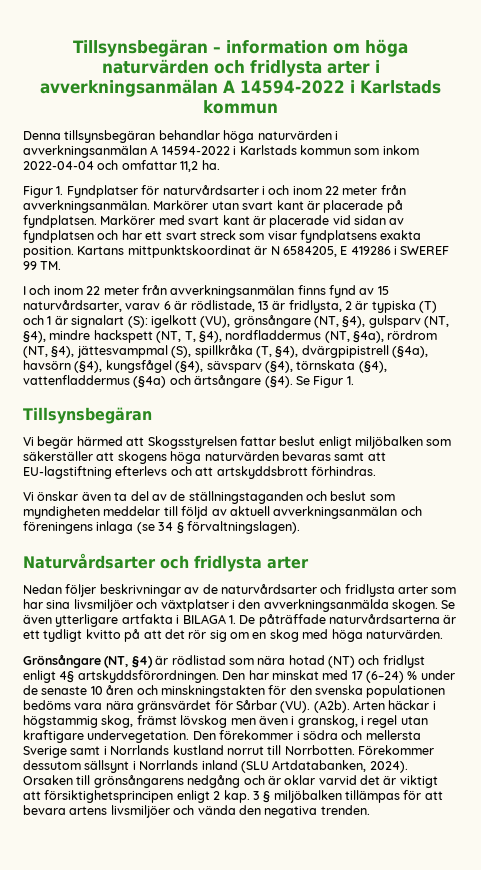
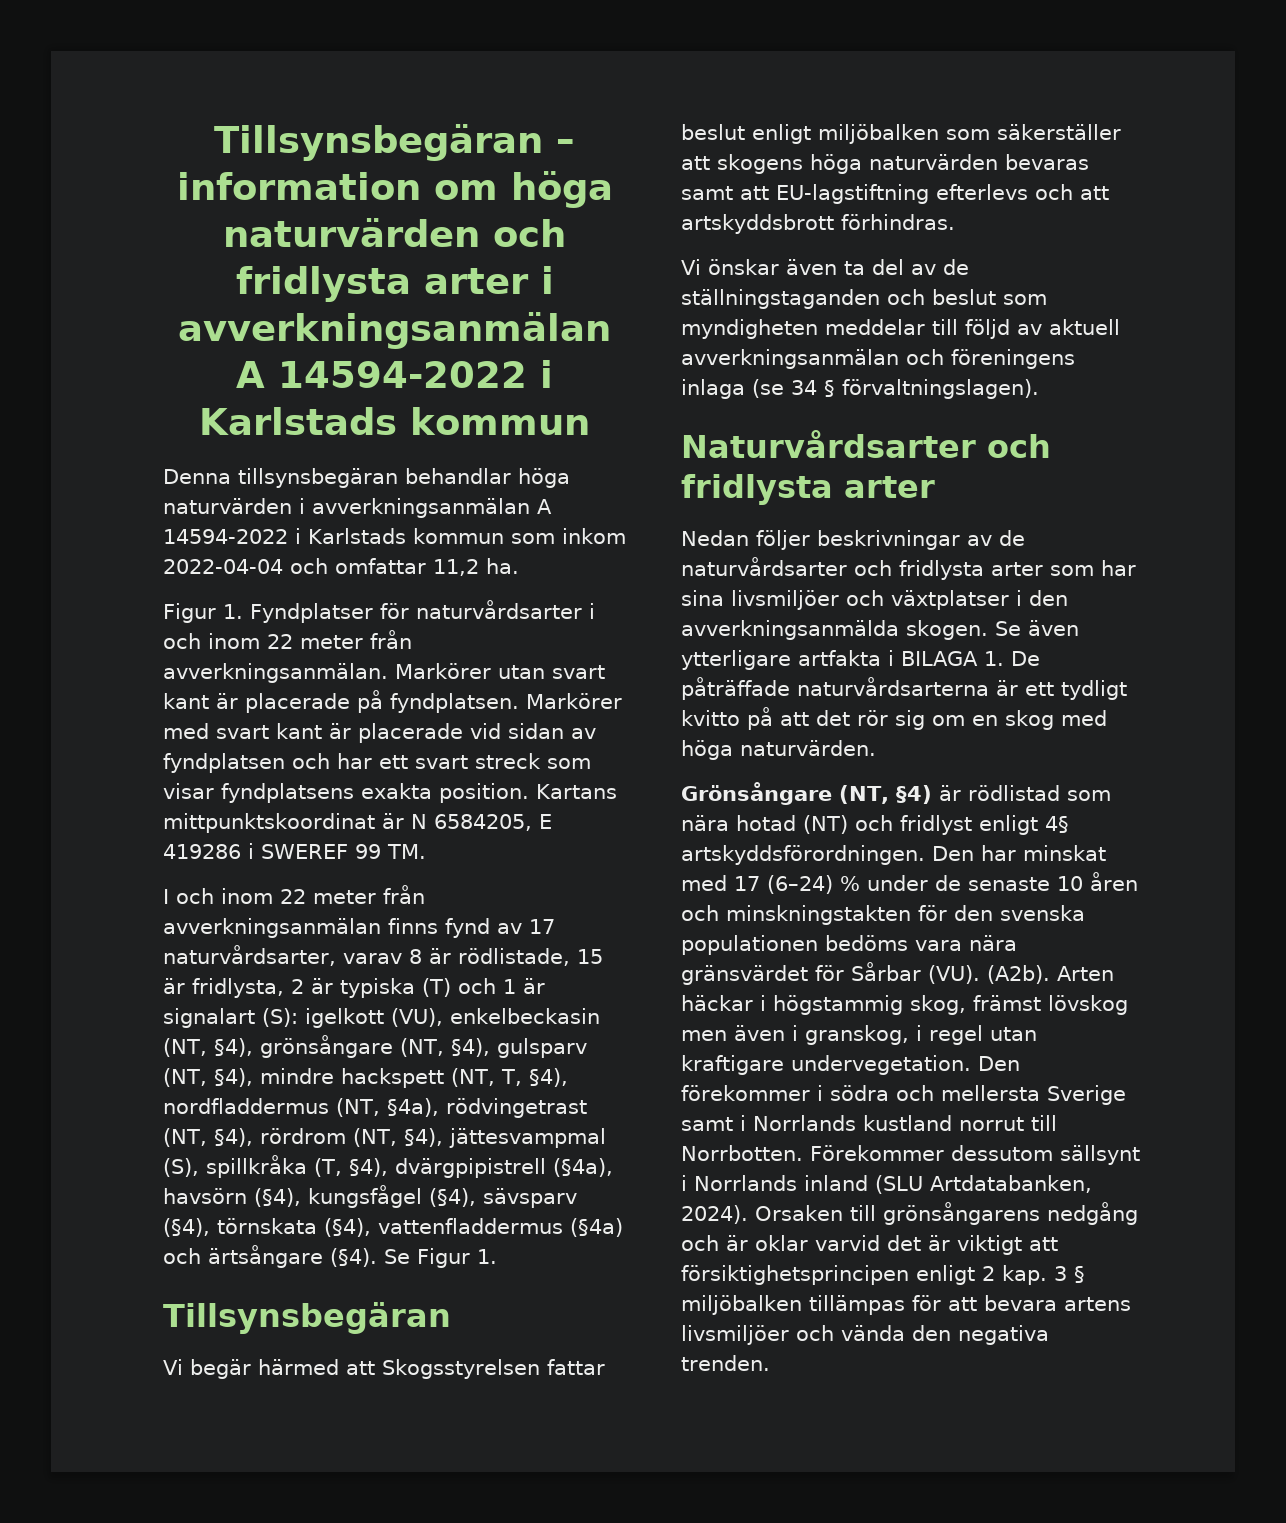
- I och inom 22 meter från avverkningsanmälan finns fynd av 15 naturvårdsarter, varav 6 är rödlistade, 13 är fridlysta, 2 är typiska (T) och 1 är signalart (S):
+ I och inom 22 meter från avverkningsanmälan finns fynd av 17 naturvårdsarter, varav 8 är rödlistade, 15 är fridlysta, 2 är typiska (T) och 1 är signalart (S):
- igelkott (VU), grönsångare (NT, §4), gulsparv (NT, §4), mindre hackspett (NT, T, §4), nordfladdermus (NT, §4a), rördrom (NT, §4), jättesvampmal (S), spillkråka (T, §4), dvärgpipistrell (§4a), havsörn (§4), kungsfågel (§4), sävsparv (§4), törnskata (§4), vattenfladdermus (§4a) och ärtsångare (§4).
+ igelkott (VU), enkelbeckasin (NT, §4), grönsångare (NT, §4), gulsparv (NT, §4), mindre hackspett (NT, T, §4), nordfladdermus (NT, §4a), rödvingetrast (NT, §4), rördrom (NT, §4), jättesvampmal (S), spillkråka (T, §4), dvärgpipistrell (§4a), havsörn (§4), kungsfågel (§4), sävsparv (§4), törnskata (§4), vattenfladdermus (§4a) och ärtsångare (§4).

